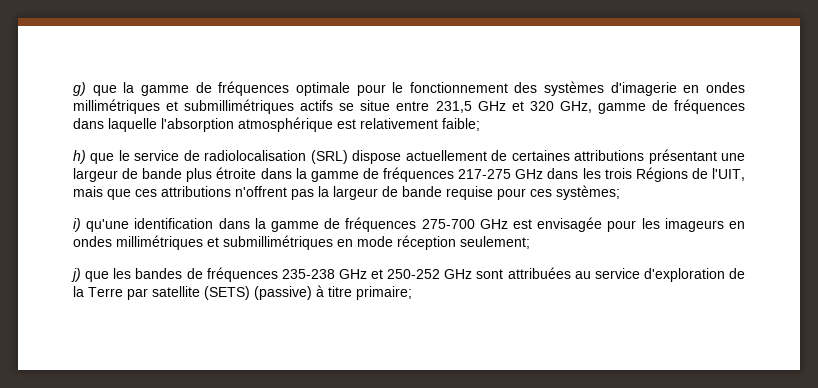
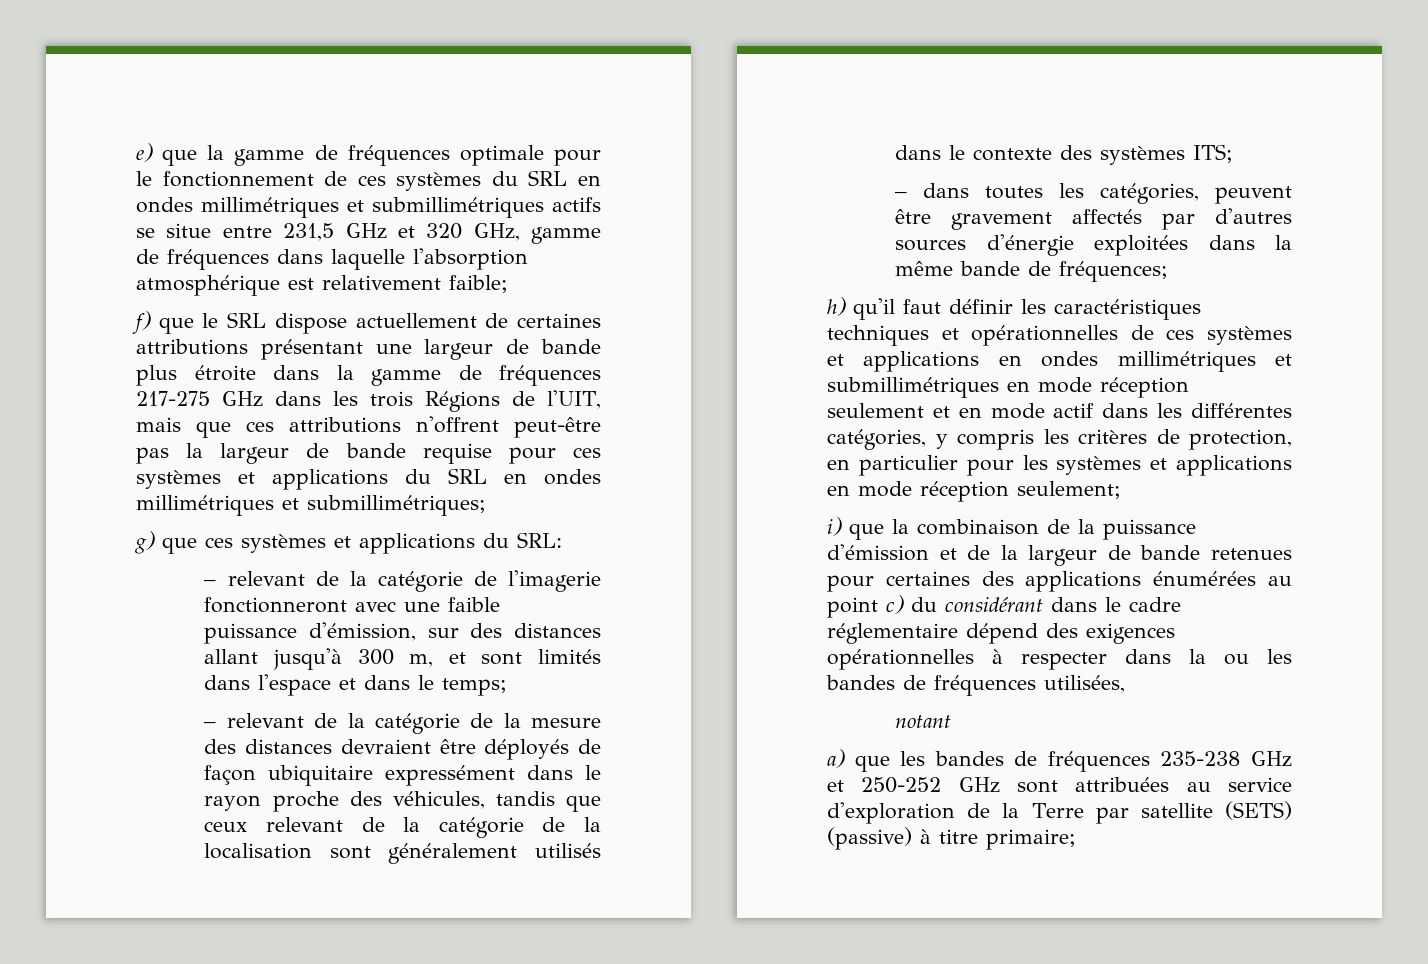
- g) que la gamme de fréquences optimale pour le fonctionnement des systèmes d'imagerie en ondes millimétriques et submillimétriques actifs se situe entre 231,5 GHz et 320 GHz, gamme de fréquences dans laquelle l'absorption atmosphérique est relativement faible;
+ e) que la gamme de fréquences optimale pour le fonctionnement de ces systèmes du SRL en ondes millimétriques et submillimétriques actifs se situe entre 231,5 GHz et 320 GHz, gamme de fréquences dans laquelle l'absorption atmosphérique est relativement faible;
- h) que le service de radiolocalisation (SRL) dispose actuellement de certaines attributions présentant une largeur de bande plus étroite dans la gamme de fréquences 217-275 GHz dans les trois Régions de l'UIT, mais que ces attributions n'offrent pas la largeur de bande requise pour ces systèmes;
- i) qu'une identification dans la gamme de fréquences 275-700 GHz est envisagée pour les imageurs en ondes millimétriques et submillimétriques en mode réception seulement;
- j) que les bandes de fréquences 235-238 GHz et 250-252 GHz sont attribuées au service d'exploration de la Terre par satellite (SETS) (passive) à titre primaire;
+ f) que le SRL dispose actuellement de certaines attributions présentant une largeur de bande plus étroite dans la gamme de fréquences 217-275 GHz dans les trois Régions de l'UIT, mais que ces attributions n'offrent peut-être pas la largeur de bande requise pour ces systèmes et applications du SRL en ondes millimétriques et submillimétriques;
+ g) que ces systèmes et applications du SRL:
+ – relevant de la catégorie de l'imagerie fonctionneront avec une faible puissance d'émission, sur des distances allant jusqu'à 300 m, et sont limités dans l'espace et dans le temps;
+ – relevant de la catégorie de la mesure des distances devraient être déployés de façon ubiquitaire expressément dans le rayon proche des véhicules, tandis que ceux relevant de la catégorie de la localisation sont généralement utilisés dans le contexte des systèmes ITS;
+ – dans toutes les catégories, peuvent être gravement affectés par d'autres sources d'énergie exploitées dans la même bande de fréquences;
+ h) qu'il faut définir les caractéristiques techniques et opérationnelles de ces systèmes et applications en ondes millimétriques et submillimétriques en mode réception seulement et en mode actif dans les différentes catégories, y compris les critères de protection, en particulier pour les systèmes et applications en mode réception seulement;
+ i) que la combinaison de la puissance d'émission et de la largeur de bande retenues pour certaines des applications énumérées au point c) du considérant dans le cadre réglementaire dépend des exigences opérationnelles à respecter dans la ou les bandes de fréquences utilisées,
+ notant
+ a) que les bandes de fréquences 235-238 GHz et 250-252 GHz sont attribuées au service d'exploration de la Terre par satellite (SETS) (passive) à titre primaire;

